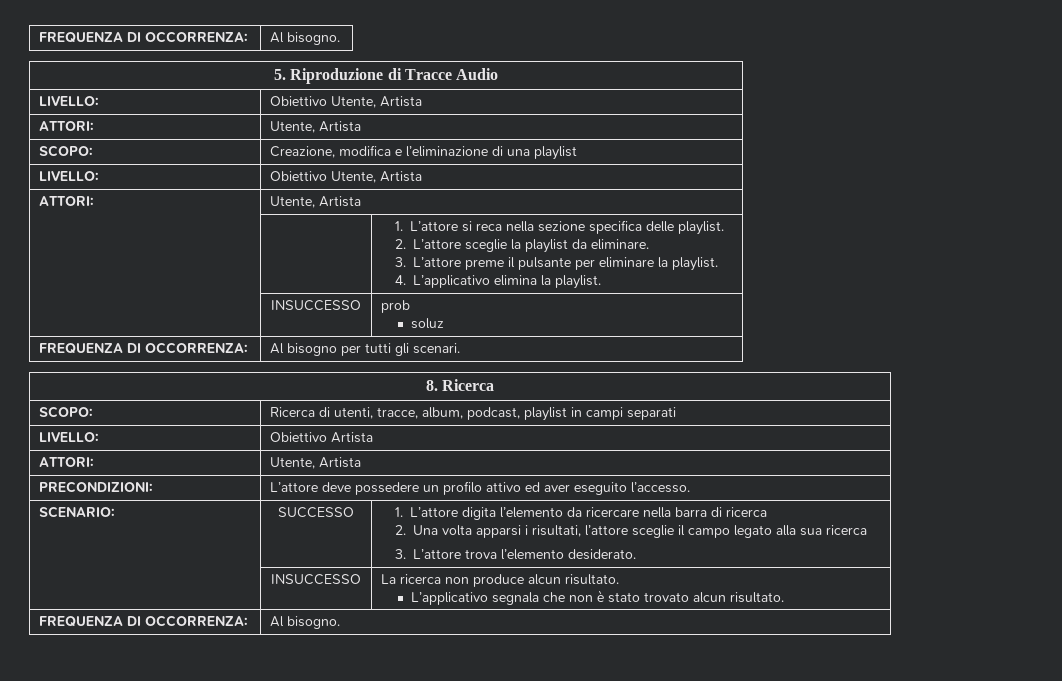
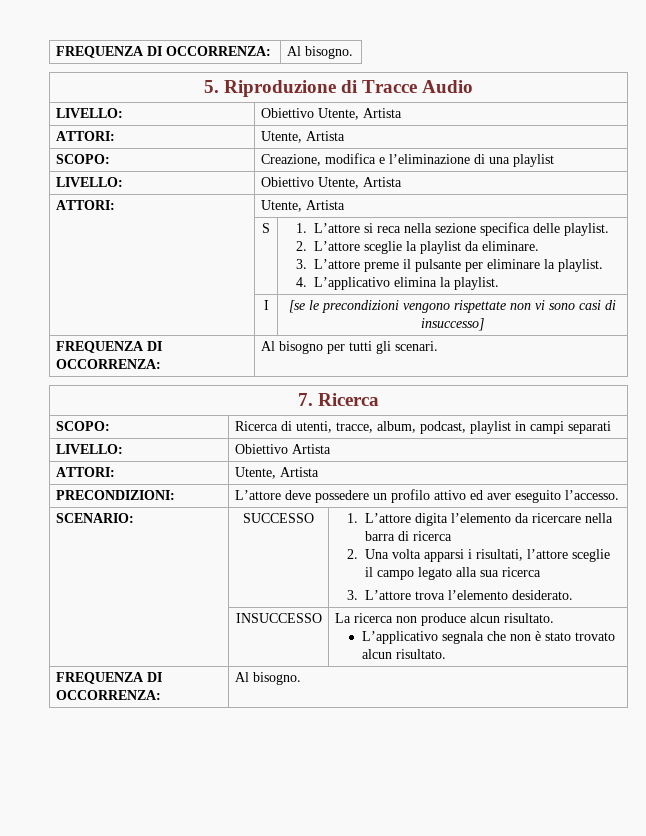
- | | 1. L’attore si reca nella sezione specifica delle playlist.
+ | S | 1. L’attore si reca nella sezione specifica delle playlist.
- | INSUCCESSO | prob
- soluz
+ | I | [se le precondizioni vengono rispettate non vi sono casi di insuccesso]
- 8. Ricerca
+ 7. Ricerca

